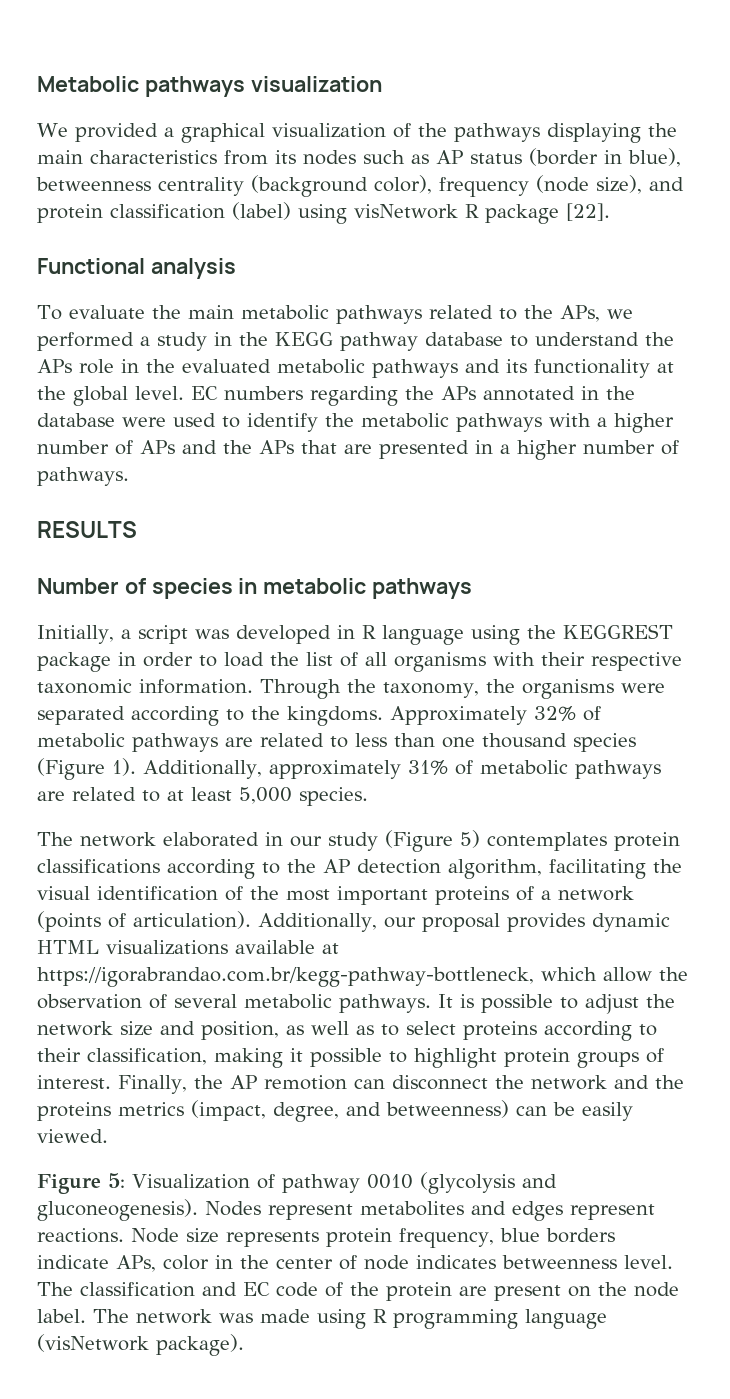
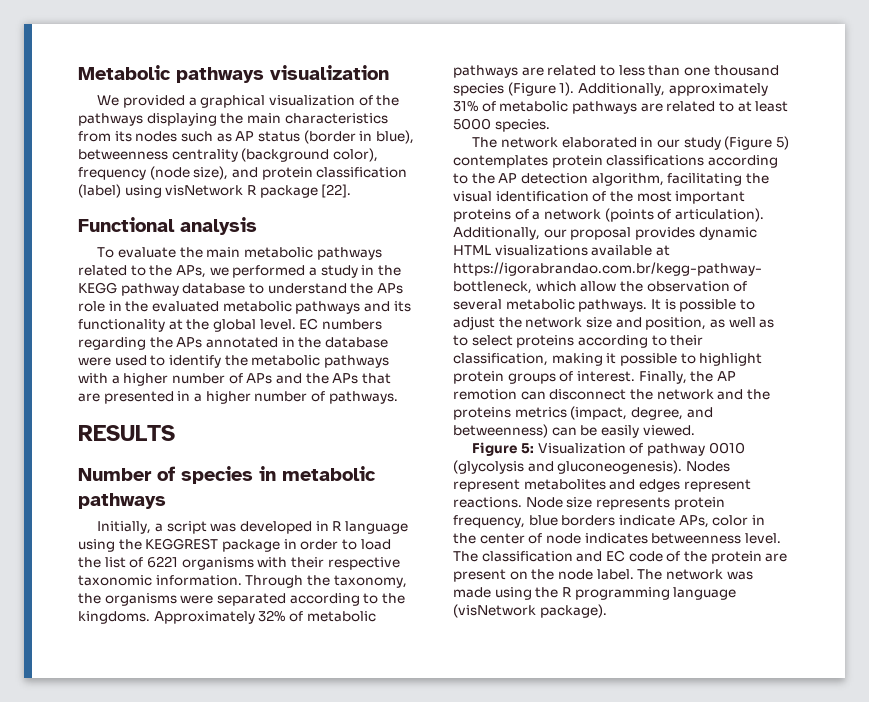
- Initially, a script was developed in R language using the KEGGREST package in order to load the list of all organisms with their respective taxonomic information.
+ Initially, a script was developed in R language using the KEGGREST package in order to load the list of 6221 organisms with their respective taxonomic information.
- Additionally, approximately 31% of metabolic pathways are related to at least 5,000 species.
+ Additionally, approximately 31% of metabolic pathways are related to at least 5000 species.
- The network was made using R programming language (visNetwork package).
+ The network was made using the R programming language (visNetwork package).

